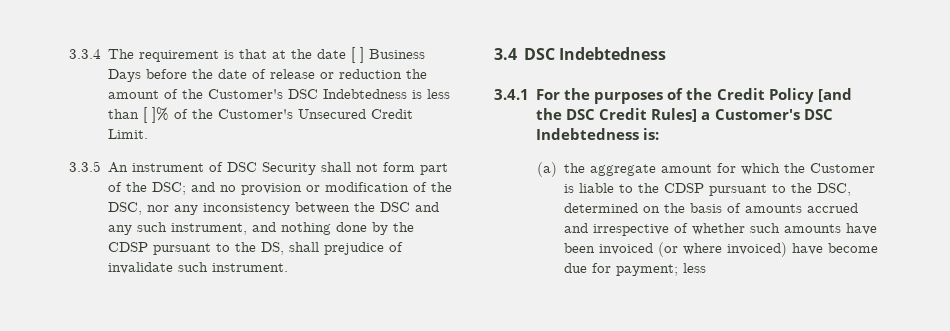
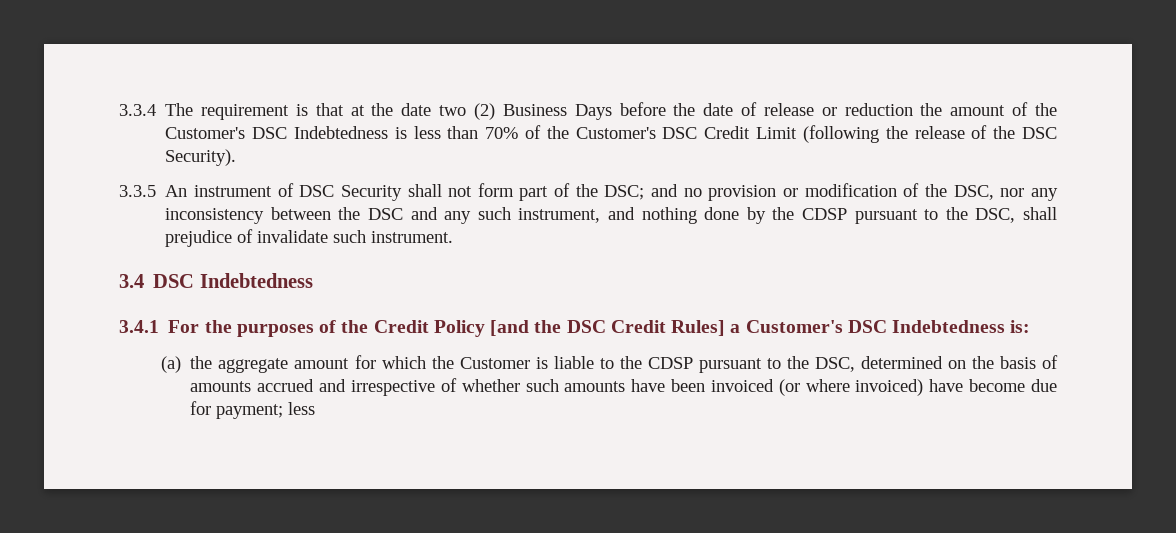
- 3.3.4 The requirement is that at the date [ ] Business Days before the date of release or reduction the amount of the Customer's DSC Indebtedness is less than [ ]% of the Customer's Unsecured Credit Limit.
+ 3.3.4 The requirement is that at the date two (2) Business Days before the date of release or reduction the amount of the Customer's DSC Indebtedness is less than 70% of the Customer's DSC Credit Limit (following the release of the DSC Security).
- 3.3.5 An instrument of DSC Security shall not form part of the DSC; and no provision or modification of the DSC, nor any inconsistency between the DSC and any such instrument, and nothing done by the CDSP pursuant to the DS, shall prejudice of invalidate such instrument.
+ 3.3.5 An instrument of DSC Security shall not form part of the DSC; and no provision or modification of the DSC, nor any inconsistency between the DSC and any such instrument, and nothing done by the CDSP pursuant to the DSC, shall prejudice of invalidate such instrument.

